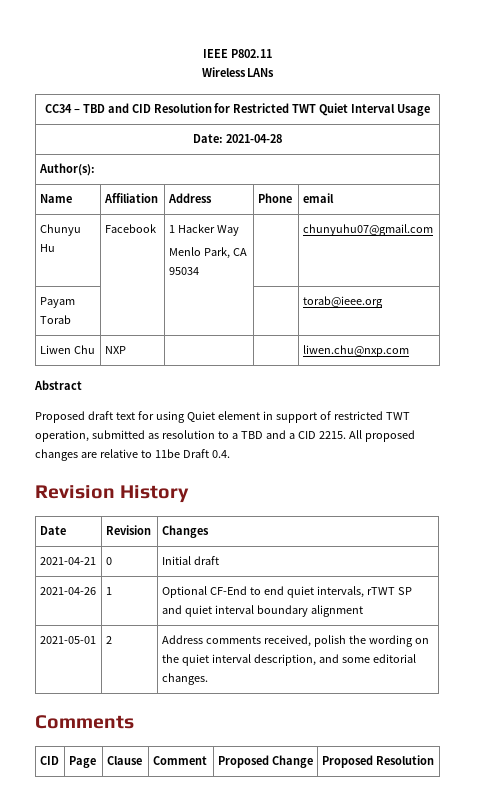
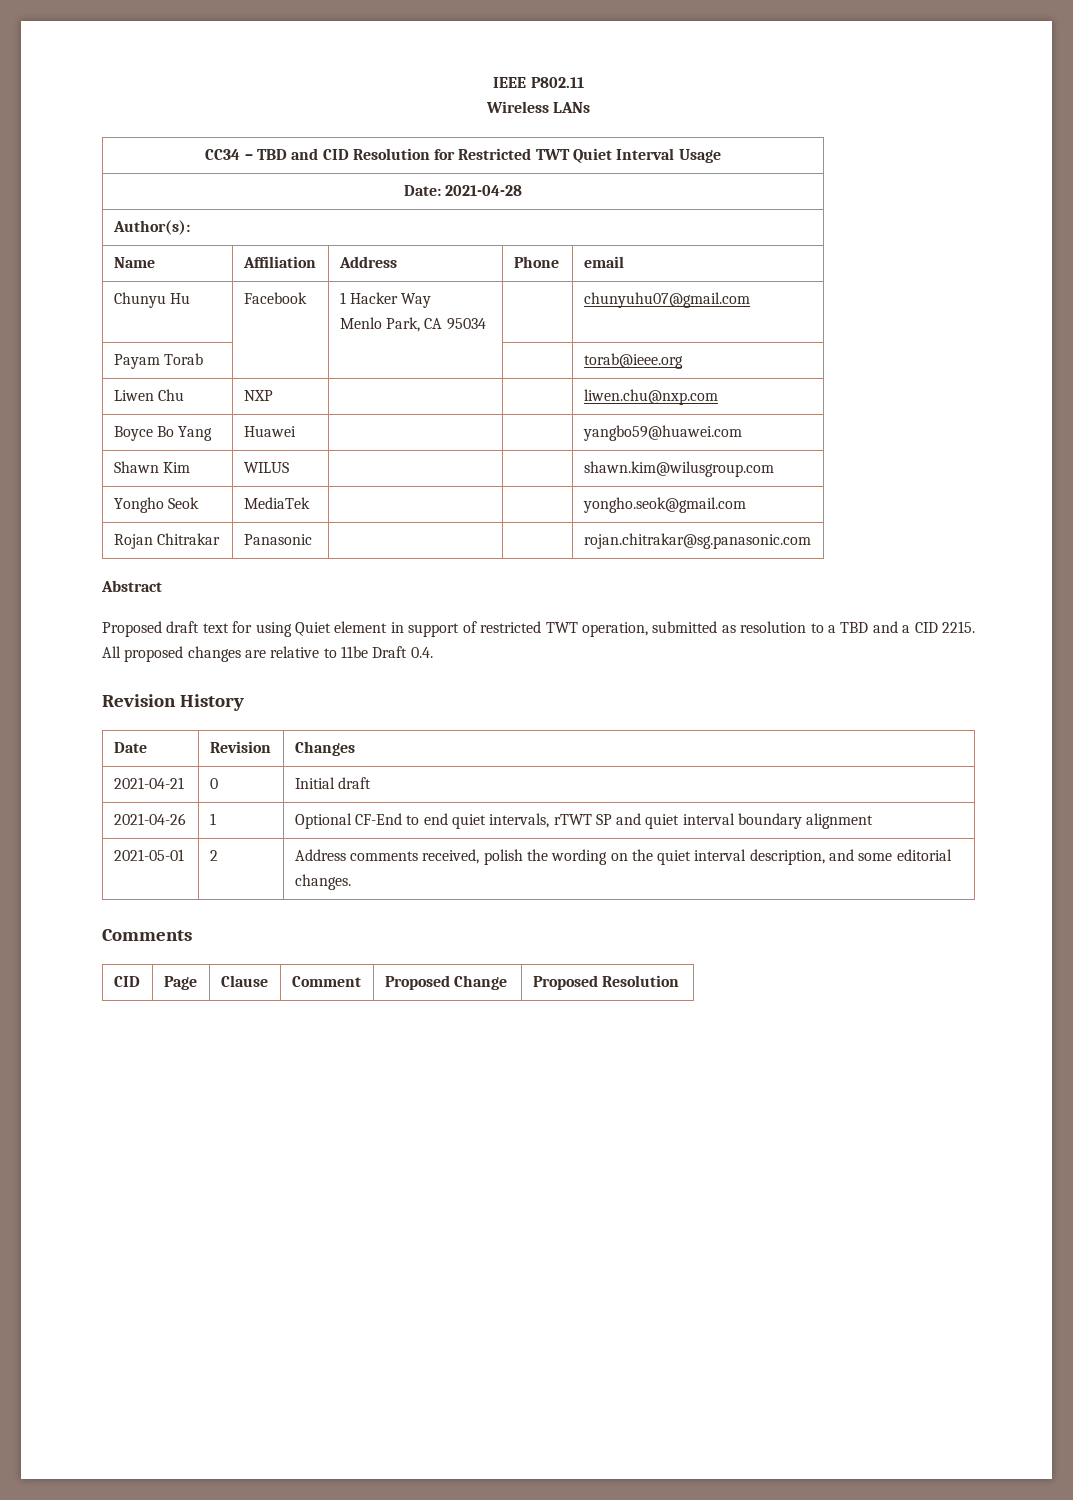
+ Boyce Bo Yang | Huawei | | | yangbo59@huawei.com
+ Shawn Kim | WILUS | | | shawn.kim@wilusgroup.com
+ Yongho Seok | MediaTek | | | yongho.seok@gmail.com
+ Rojan Chitrakar | Panasonic | | | rojan.chitrakar@sg.panasonic.com

